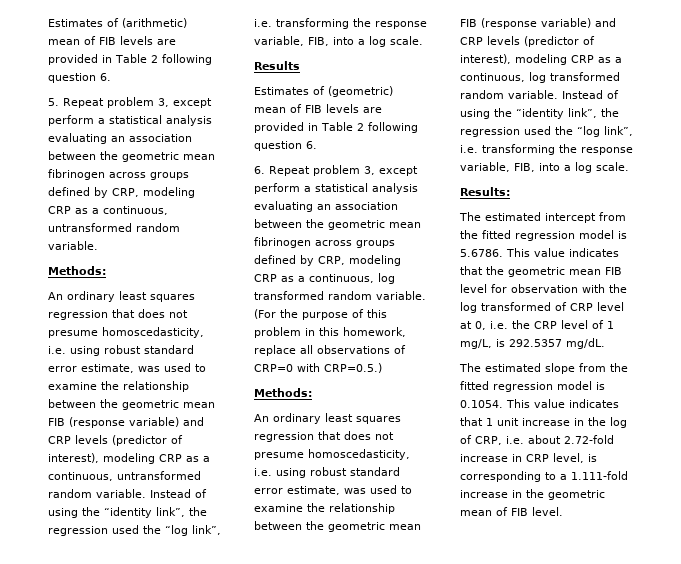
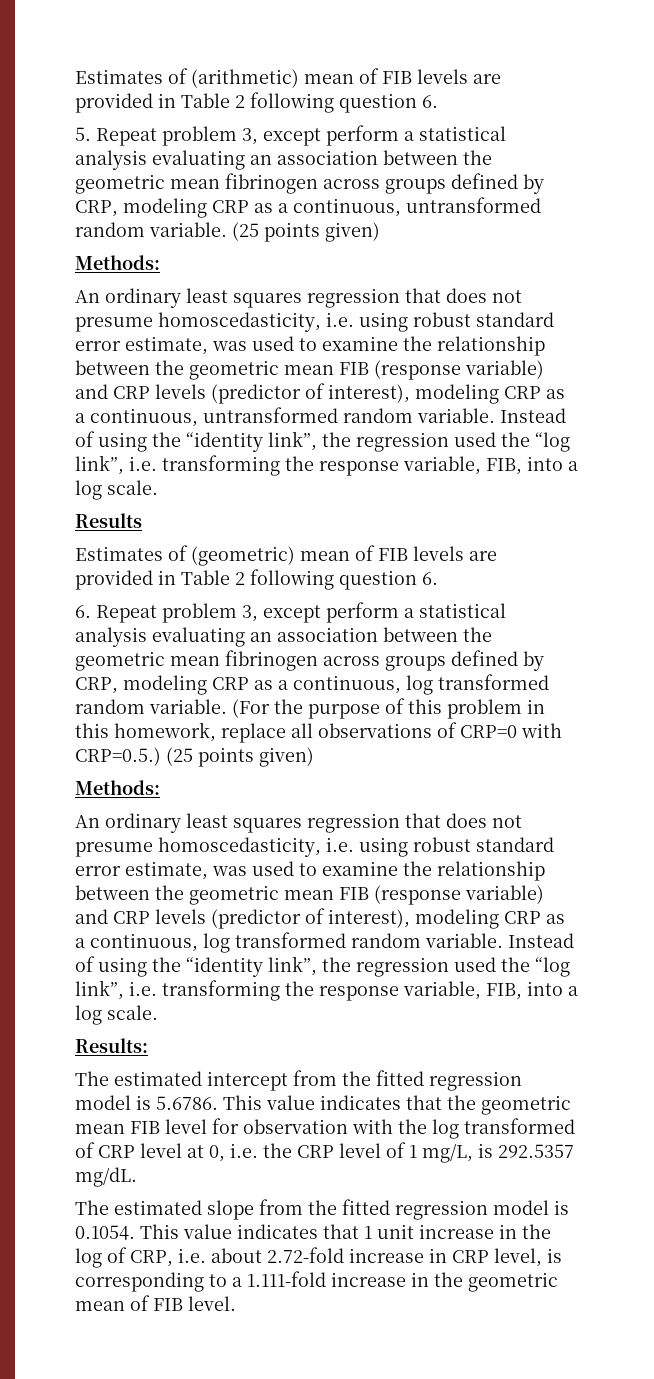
- 5. Repeat problem 3, except perform a statistical analysis evaluating an association between the geometric mean fibrinogen across groups defined by CRP, modeling CRP as a continuous, untransformed random variable.
+ 5. Repeat problem 3, except perform a statistical analysis evaluating an association between the geometric mean fibrinogen across groups defined by CRP, modeling CRP as a continuous, untransformed random variable. (25 points given)
- (For the purpose of this problem in this homework, replace all observations of CRP=0 with CRP=0.5.)
+ (For the purpose of this problem in this homework, replace all observations of CRP=0 with CRP=0.5.) (25 points given)

